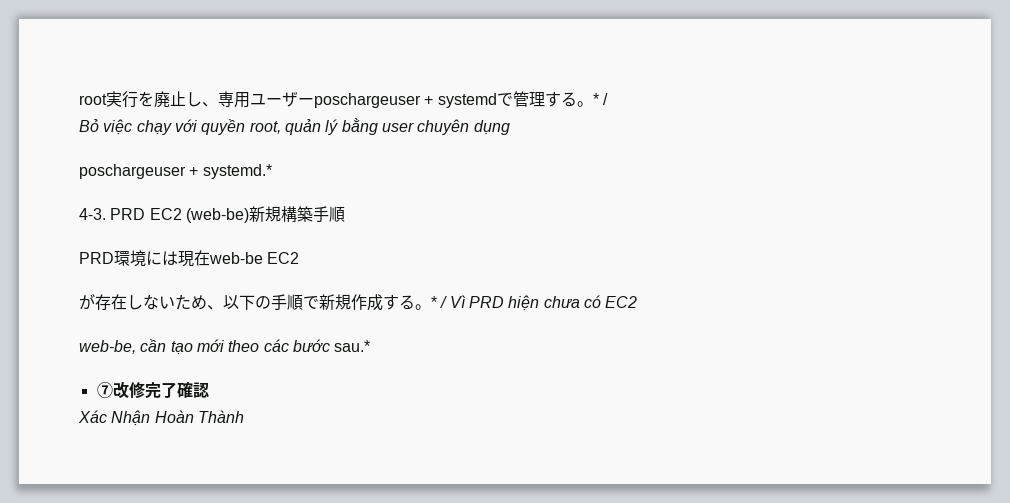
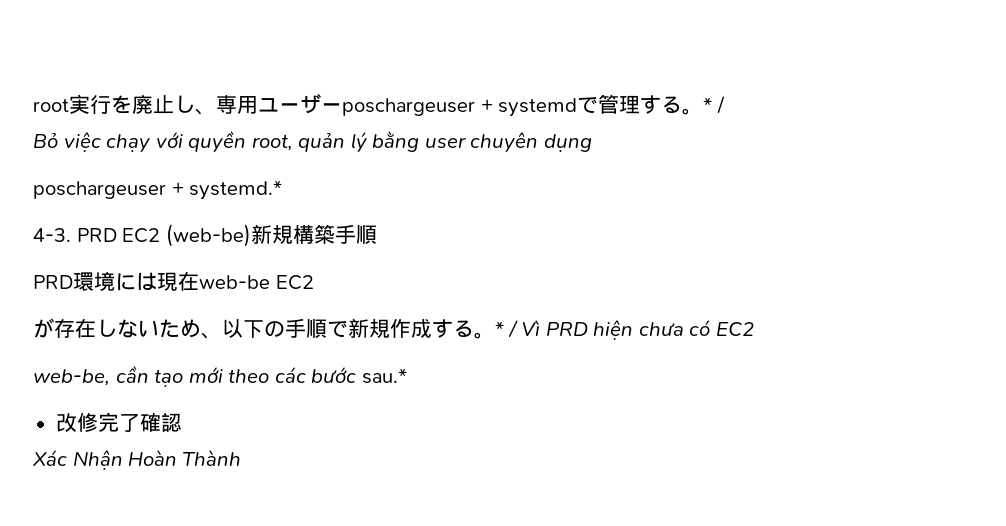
- ⑦改修完了確認
+ 改修完了確認

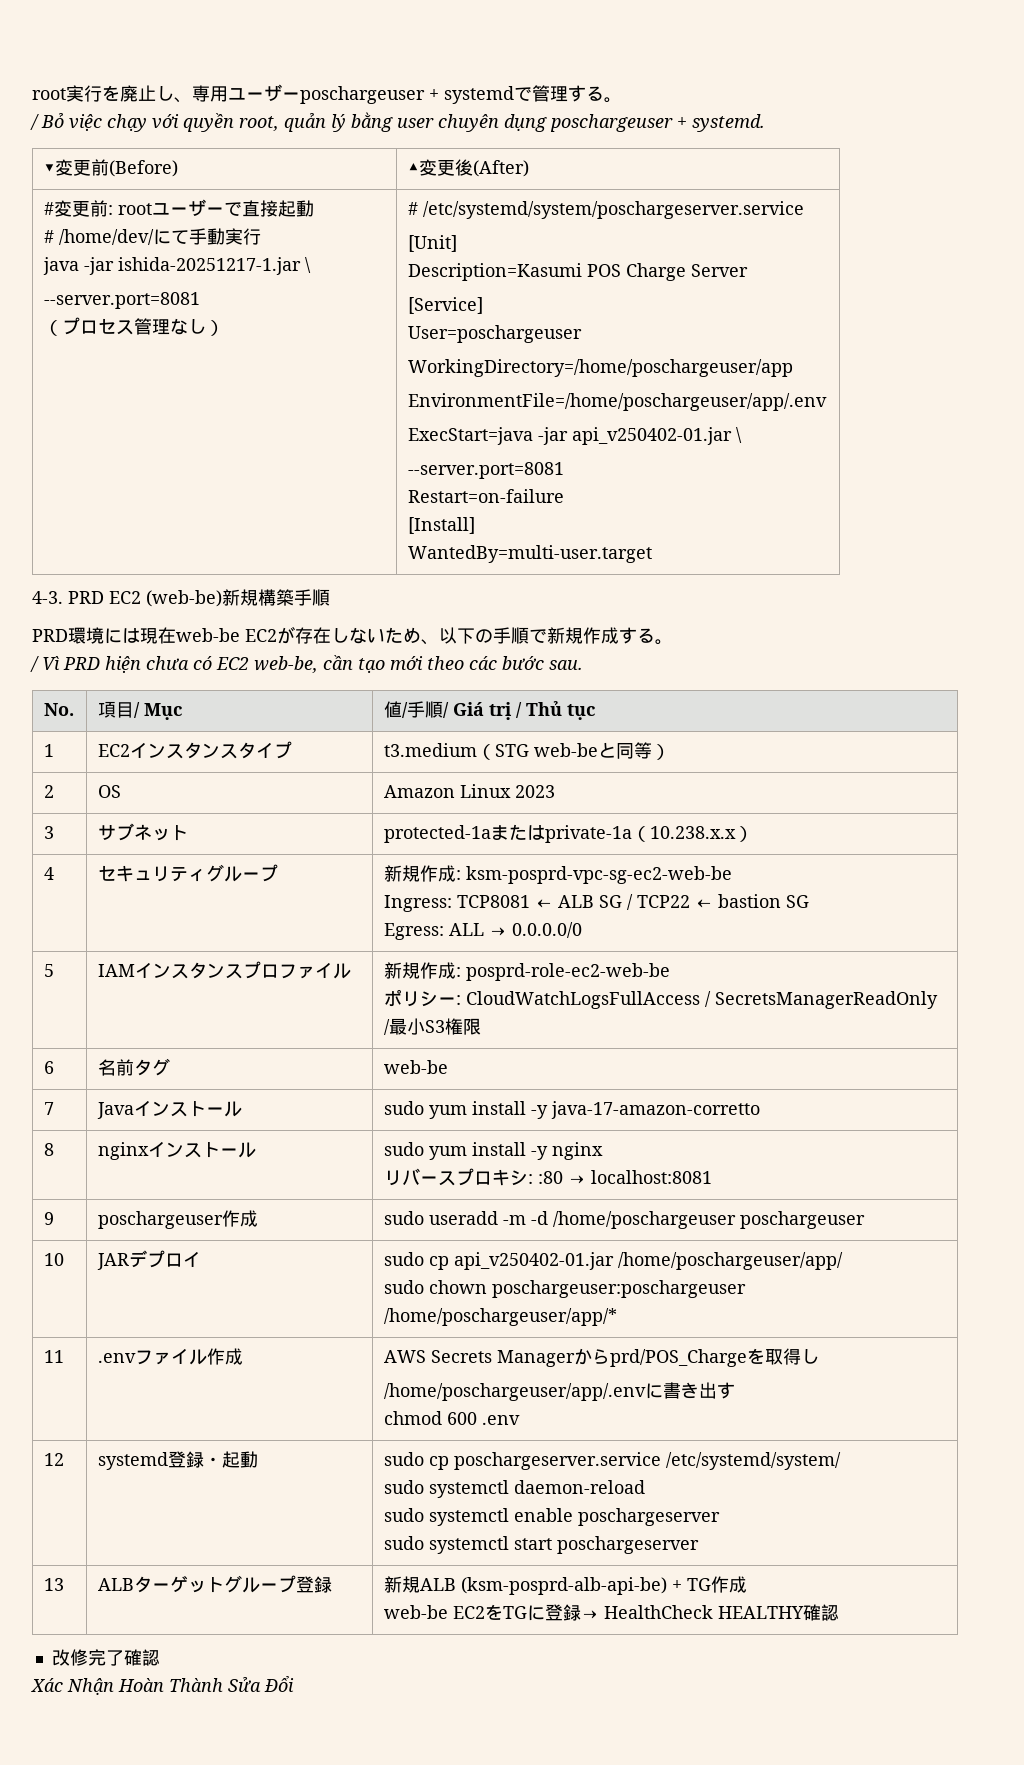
- root実行を廃止し、専用ユーザーposchargeuser + systemdで管理する。* /
- Bỏ việc chạy với quyền root, quản lý bằng user chuyên dụng
- poschargeuser + systemd.*
+ root実行を廃止し、専用ユーザーposchargeuser + systemdで管理する。
+ / Bỏ việc chạy với quyền root, quản lý bằng user chuyên dụng poschargeuser + systemd.
+ ▼変更前(Before) | ▲変更後(After)
+ #変更前: rootユーザーで直接起動
+ # /home/dev/にて手動実行
+ java -jar ishida-20251217-1.jar \
+ --server.port=8081
+ （プロセス管理なし） | # /etc/systemd/system/poschargeserver.service
+ [Unit]
+ Description=Kasumi POS Charge Server
+ [Service]
+ User=poschargeuser
+ WorkingDirectory=/home/poschargeuser/app
+ EnvironmentFile=/home/poschargeuser/app/.env
+ ExecStart=java -jar api_v250402-01.jar \
+ --server.port=8081
+ Restart=on-failure
+ [Install]
+ WantedBy=multi-user.target
- PRD環境には現在web-be EC2
- が存在しないため、以下の手順で新規作成する。* / Vì PRD hiện chưa có EC2
- web-be, cần tạo mới theo các bước sau.*
+ PRD環境には現在web-be EC2が存在しないため、以下の手順で新規作成する。
+ / Vì PRD hiện chưa có EC2 web-be, cần tạo mới theo các bước sau.
+ No. | 項目/ Mục | 値/手順/ Giá trị / Thủ tục
+ 1 | EC2インスタンスタイプ | t3.medium（STG web-beと同等）
+ 2 | OS | Amazon Linux 2023
+ 3 | サブネット | protected-1aまたはprivate-1a（10.238.x.x）
+ 4 | セキュリティグループ | 新規作成: ksm-posprd-vpc-sg-ec2-web-be
+ Ingress: TCP8081 ← ALB SG / TCP22 ← bastion SG
+ Egress: ALL → 0.0.0.0/0
+ 5 | IAMインスタンスプロファイル | 新規作成: posprd-role-ec2-web-be
+ ポリシー: CloudWatchLogsFullAccess / SecretsManagerReadOnly /最小S3権限
+ 6 | 名前タグ | web-be
+ 7 | Javaインストール | sudo yum install -y java-17-amazon-corretto
+ 8 | nginxインストール | sudo yum install -y nginx
+ リバースプロキシ: :80 → localhost:8081
+ 9 | poschargeuser作成 | sudo useradd -m -d /home/poschargeuser poschargeuser
+ 10 | JARデプロイ | sudo cp api_v250402-01.jar /home/poschargeuser/app/
+ sudo chown poschargeuser:poschargeuser /home/poschargeuser/app/*
+ 11 | .envファイル作成 | AWS Secrets Managerからprd/POS_Chargeを取得し
+ /home/poschargeuser/app/.envに書き出す
+ chmod 600 .env
+ 12 | systemd登録・起動 | sudo cp poschargeserver.service /etc/systemd/system/
+ sudo systemctl daemon-reload
+ sudo systemctl enable poschargeserver
+ sudo systemctl start poschargeserver
+ 13 | ALBターゲットグループ登録 | 新規ALB (ksm-posprd-alb-api-be) + TG作成
+ web-be EC2をTGに登録→ HealthCheck HEALTHY確認
- Xác Nhận Hoàn Thành
+ Xác Nhận Hoàn Thành Sửa Đổi

